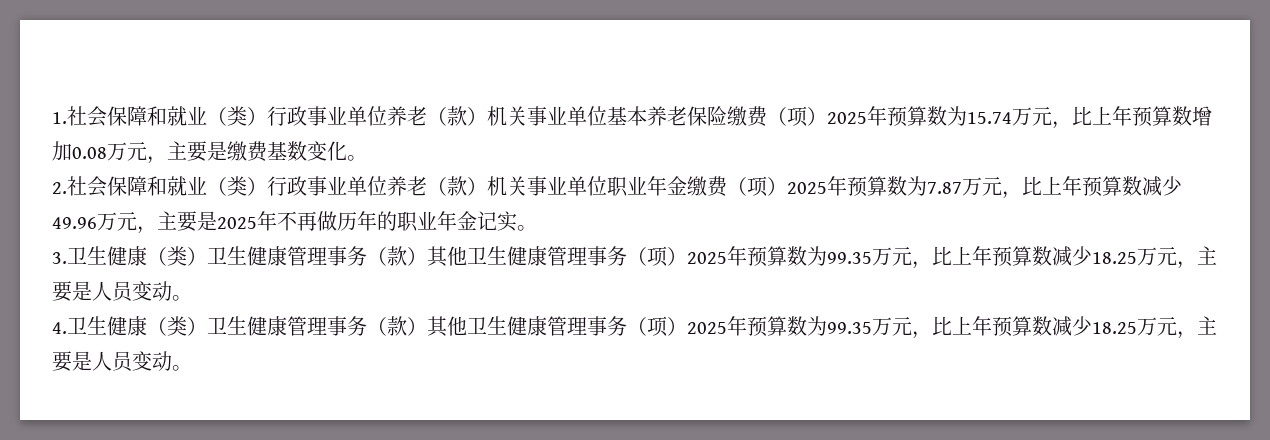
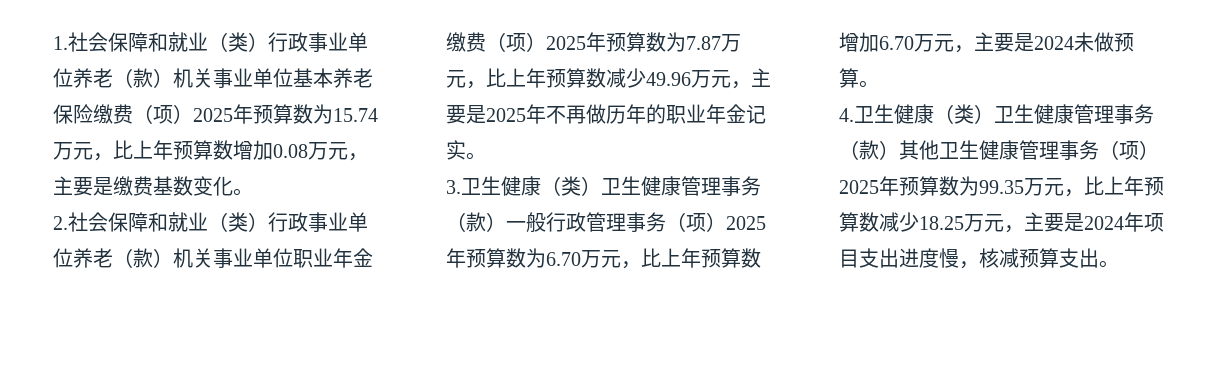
- 3.卫生健康（类）卫生健康管理事务（款）其他卫生健康管理事务（项）2025年预算数为99.35万元，比上年预算数减少18.25万元，主要是人员变动。
+ 3.卫生健康（类）卫生健康管理事务（款）一般行政管理事务（项）2025年预算数为6.70万元，比上年预算数增加6.70万元，主要是2024未做预算。
- 4.卫生健康（类）卫生健康管理事务（款）其他卫生健康管理事务（项）2025年预算数为99.35万元，比上年预算数减少18.25万元，主要是人员变动。
+ 4.卫生健康（类）卫生健康管理事务（款）其他卫生健康管理事务（项）2025年预算数为99.35万元，比上年预算数减少18.25万元，主要是2024年项目支出进度慢，核减预算支出。

